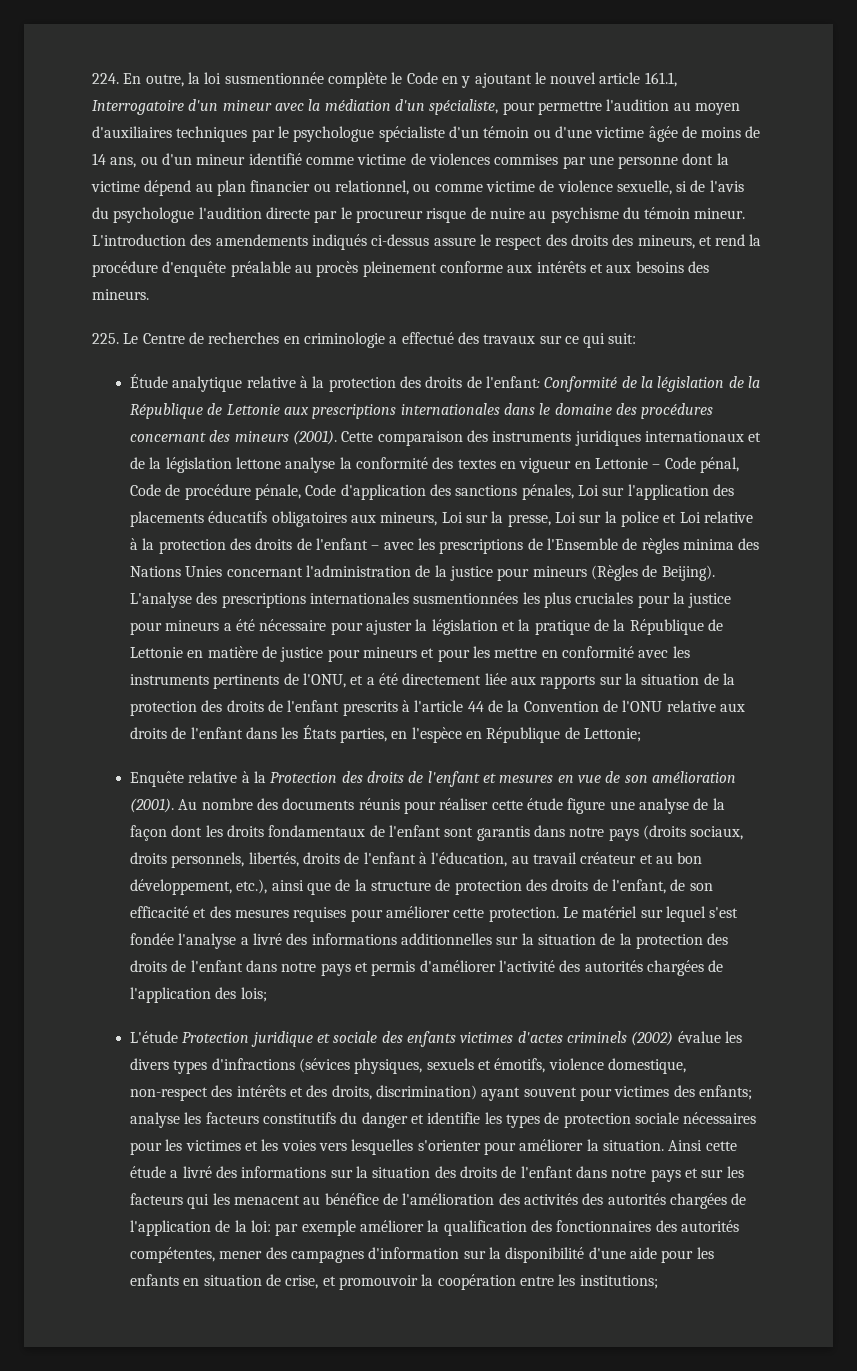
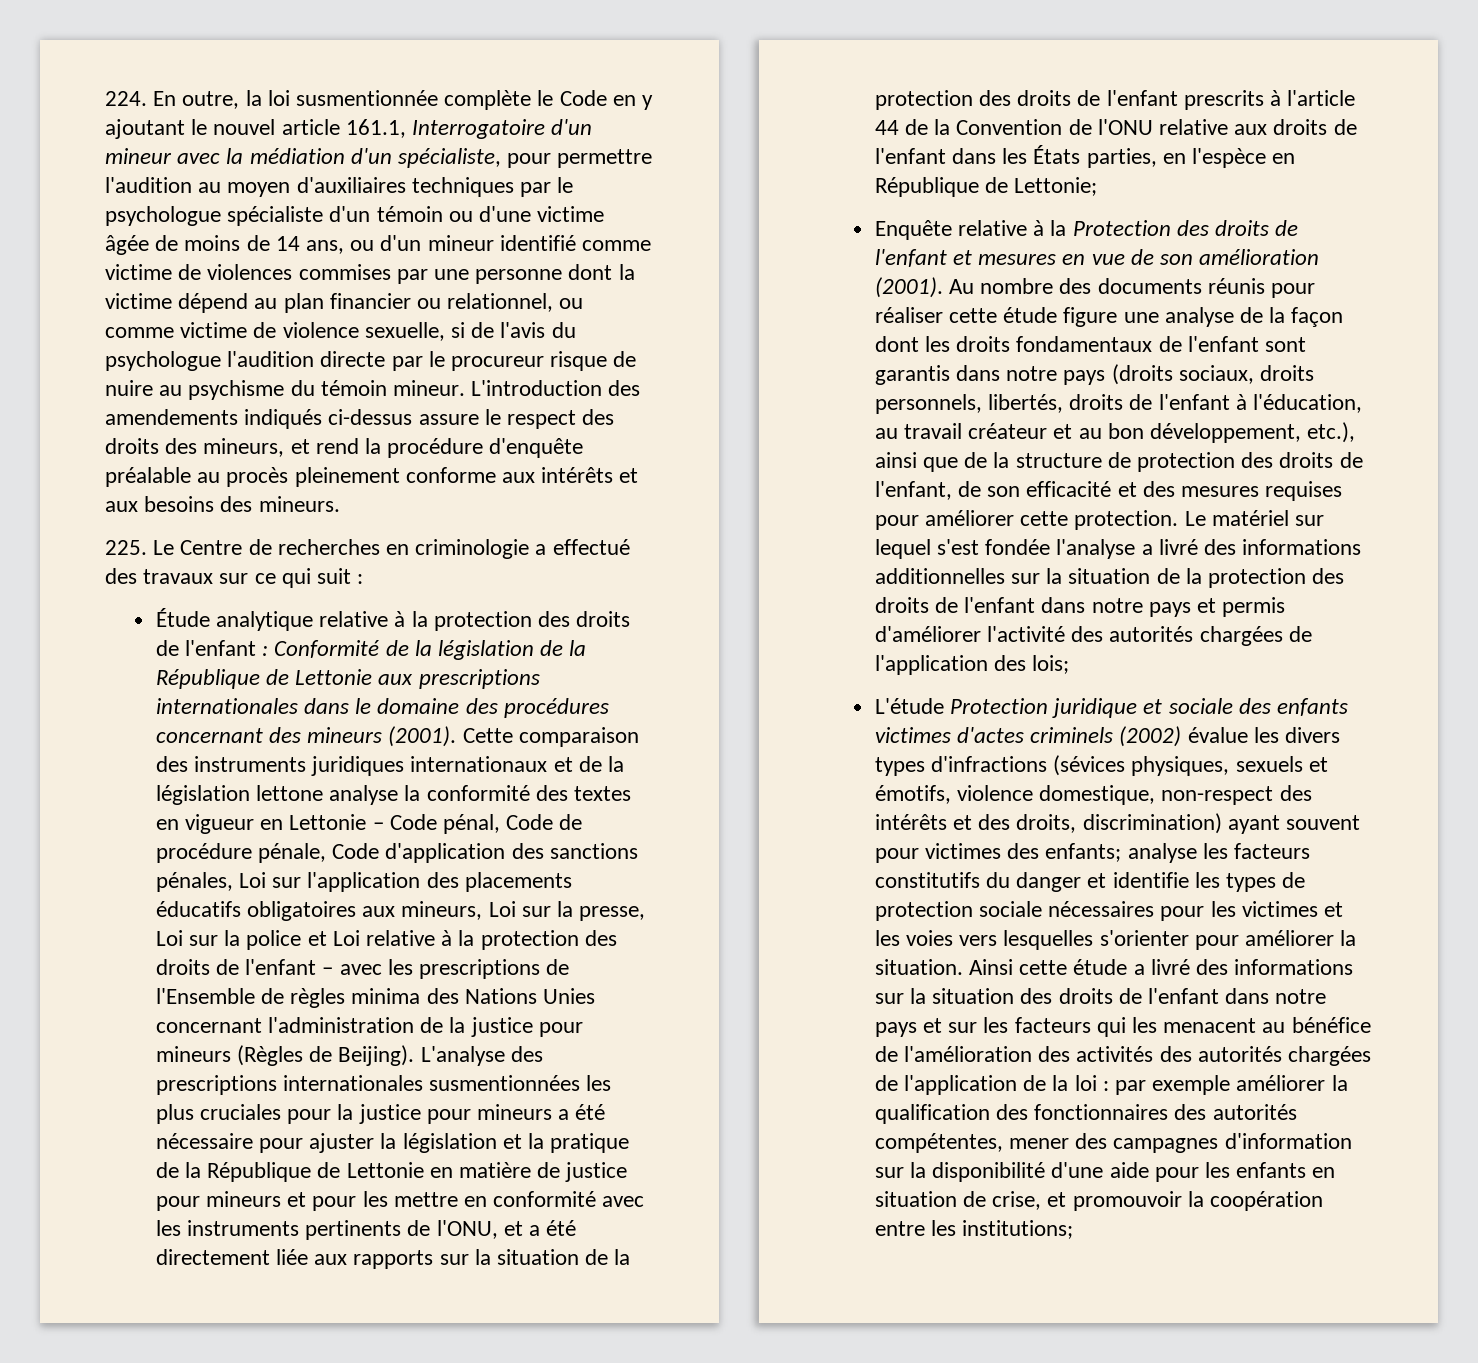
- 225. Le Centre de recherches en criminologie a effectué des travaux sur ce qui suit:
+ 225. Le Centre de recherches en criminologie a effectué des travaux sur ce qui suit :
- Étude analytique relative à la protection des droits de l'enfant: Conformité de la législation de la République de Lettonie aux prescriptions internationales dans le domaine des procédures concernant des mineurs (2001).
+ Étude analytique relative à la protection des droits de l'enfant : Conformité de la législation de la République de Lettonie aux prescriptions internationales dans le domaine des procédures concernant des mineurs (2001).
- Ainsi cette étude a livré des informations sur la situation des droits de l'enfant dans notre pays et sur les facteurs qui les menacent au bénéfice de l'amélioration des activités des autorités chargées de l'application de la loi:
+ Ainsi cette étude a livré des informations sur la situation des droits de l'enfant dans notre pays et sur les facteurs qui les menacent au bénéfice de l'amélioration des activités des autorités chargées de l'application de la loi :

